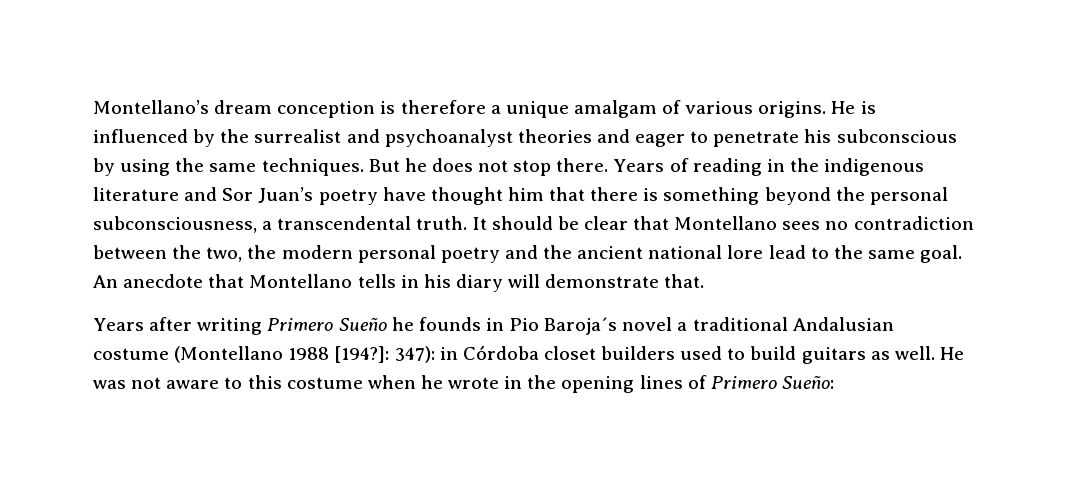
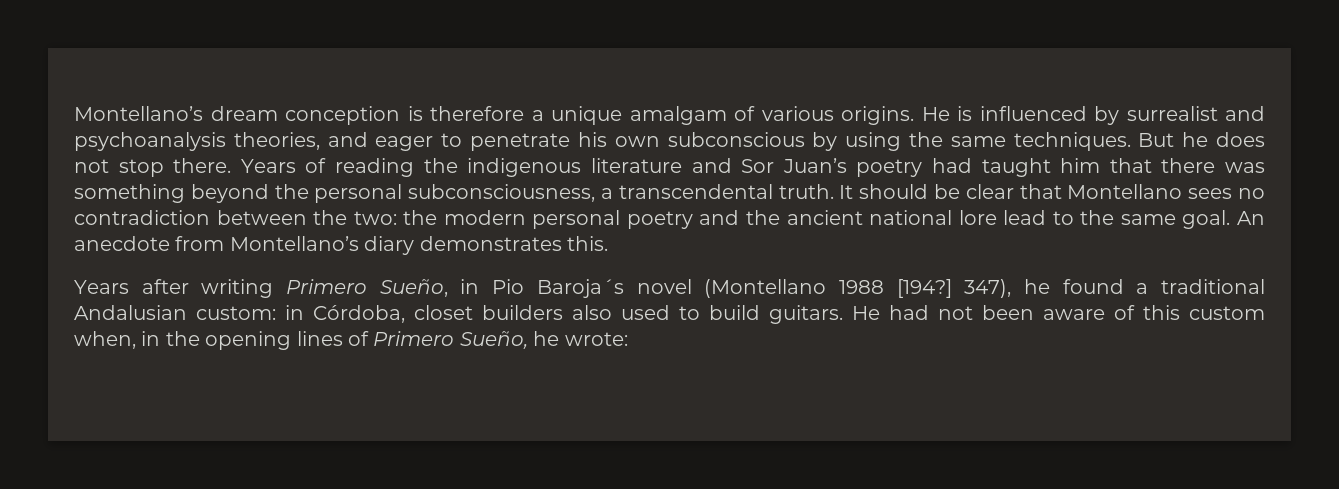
- He is influenced by the surrealist and psychoanalyst theories and eager to penetrate his subconscious by using the same techniques.
+ He is influenced by surrealist and psychoanalysis theories, and eager to penetrate his own subconscious by using the same techniques.
- Years of reading in the indigenous literature and Sor Juan’s poetry have thought him that there is something beyond the personal subconsciousness, a transcendental truth.
+ Years of reading the indigenous literature and Sor Juan’s poetry had taught him that there was something beyond the personal subconsciousness, a transcendental truth.
- It should be clear that Montellano sees no contradiction between the two, the modern personal poetry and the ancient national lore lead to the same goal.
+ It should be clear that Montellano sees no contradiction between the two: the modern personal poetry and the ancient national lore lead to the same goal.
- An anecdote that Montellano tells in his diary will demonstrate that.
+ An anecdote from Montellano’s diary demonstrates this.
- Years after writing Primero Sueño he founds in Pio Baroja´s novel a traditional Andalusian costume (Montellano 1988 [194?]: 347): in Córdoba closet builders used to build guitars as well. He was not aware to this costume when he wrote in the opening lines of Primero Sueño:
+ Years after writing Primero Sueño, in Pio Baroja´s novel (Montellano 1988 [194?] 347), he found a traditional Andalusian custom: in Córdoba, closet builders also used to build guitars. He had not been aware of this custom when, in the opening lines of Primero Sueño, he wrote:

